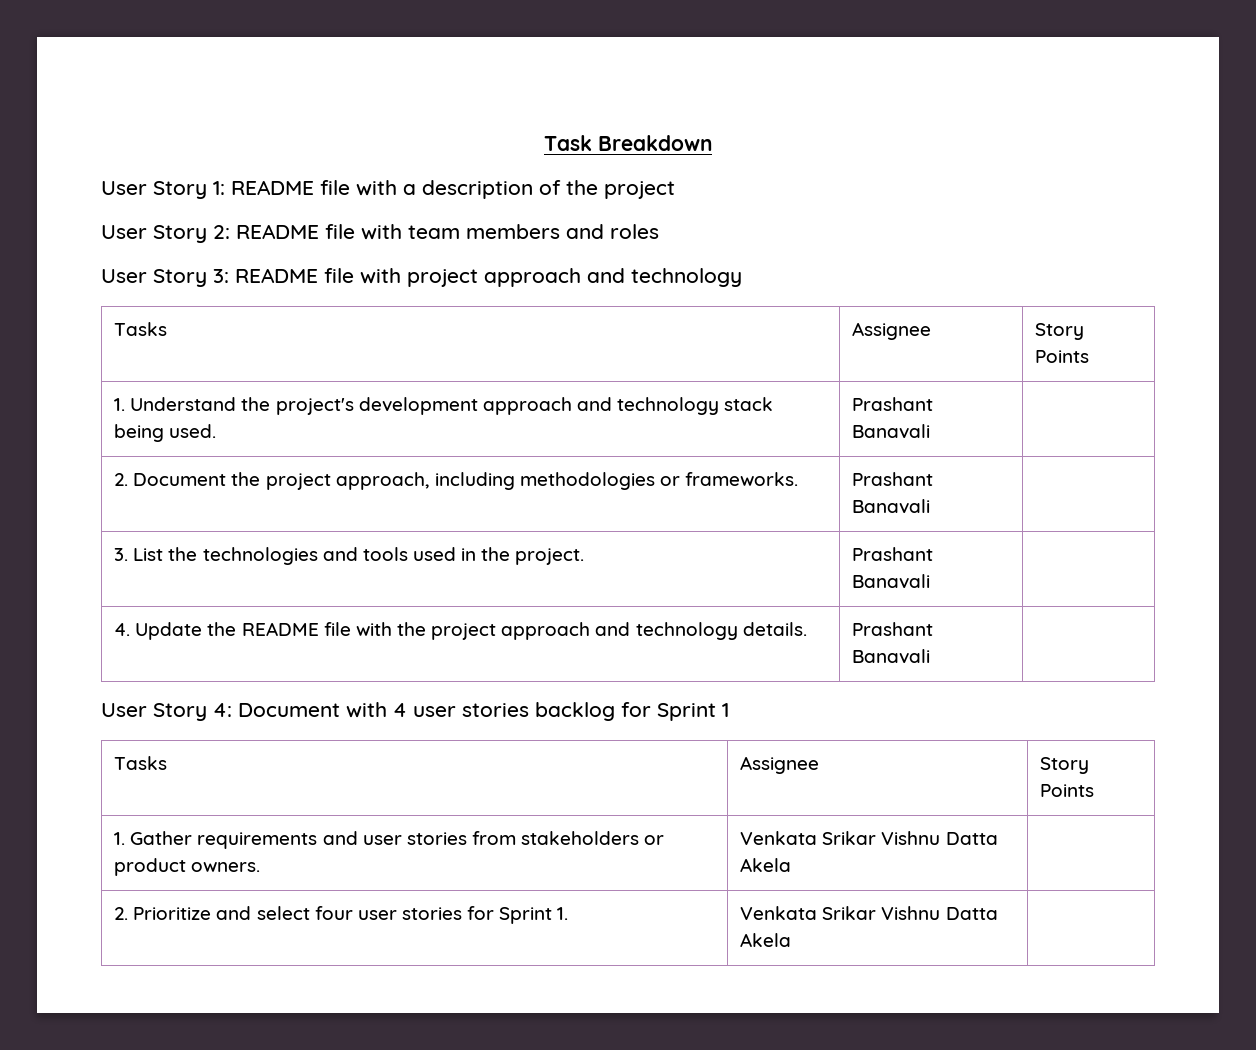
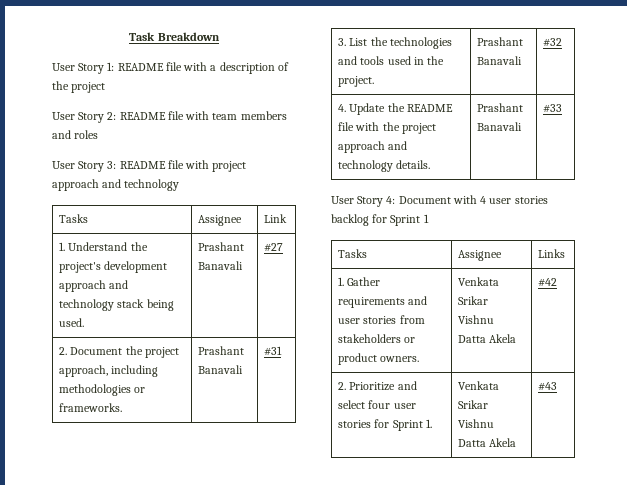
  User Story 3: README file with project approach and technology
- Tasks | Assignee | Story Points
+ Tasks | Assignee | Link
- 1. Understand the project's development approach and technology stack being used. | Prashant Banavali |
+ 1. Understand the project's development approach and technology stack being used. | Prashant Banavali | #27
- 2. Document the project approach, including methodologies or frameworks. | Prashant Banavali |
+ 2. Document the project approach, including methodologies or frameworks. | Prashant Banavali | #31
- 3. List the technologies and tools used in the project. | Prashant Banavali |
+ 3. List the technologies and tools used in the project. | Prashant Banavali | #32
- 4. Update the README file with the project approach and technology details. | Prashant Banavali |
+ 4. Update the README file with the project approach and technology details. | Prashant Banavali | #33
  User Story 4: Document with 4 user stories backlog for Sprint 1
- Tasks | Assignee | Story Points
+ Tasks | Assignee | Links
- 1. Gather requirements and user stories from stakeholders or product owners. | Venkata Srikar Vishnu Datta Akela |
+ 1. Gather requirements and user stories from stakeholders or product owners. | Venkata Srikar Vishnu Datta Akela | #42
- 2. Prioritize and select four user stories for Sprint 1. | Venkata Srikar Vishnu Datta Akela |
+ 2. Prioritize and select four user stories for Sprint 1. | Venkata Srikar Vishnu Datta Akela | #43

